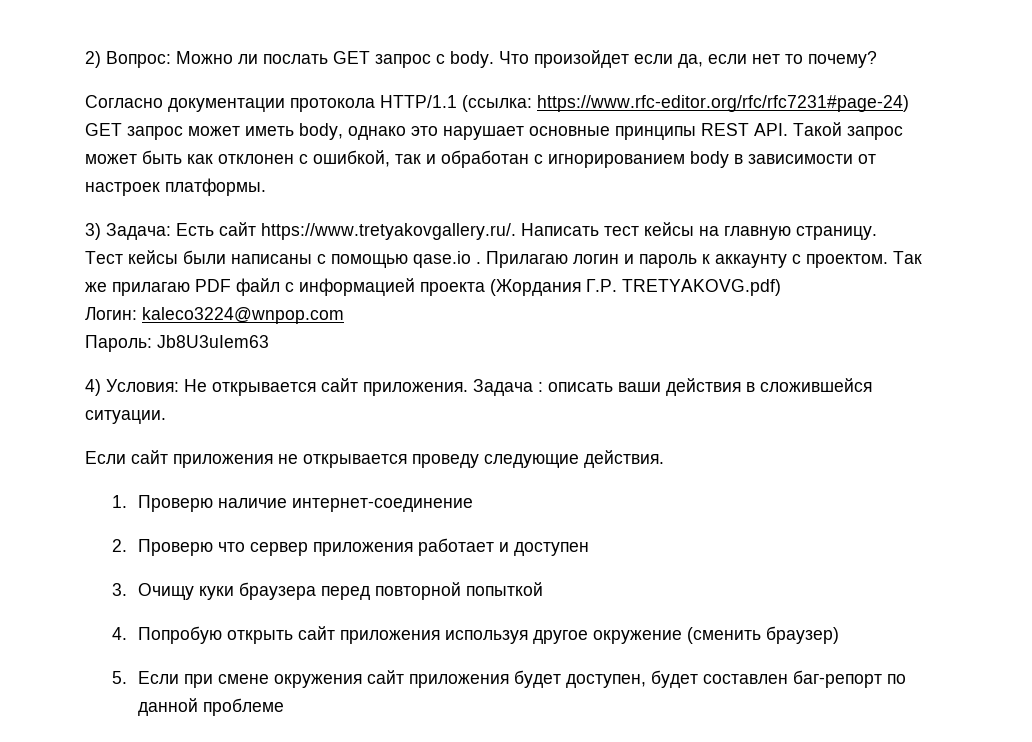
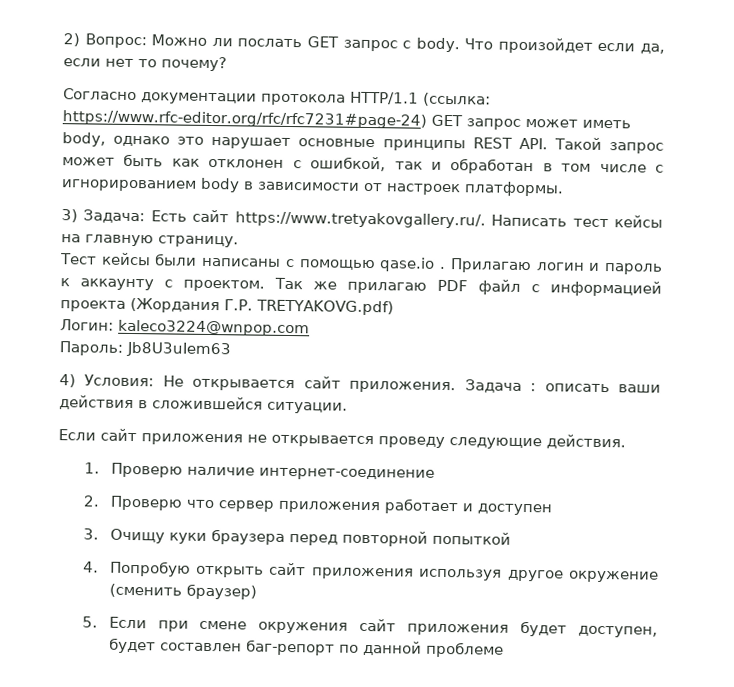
- Согласно документации протокола HTTP/1.1 (ссылка: https://www.rfc-editor.org/rfc/rfc7231#page-24) GET запрос может иметь body, однако это нарушает основные принципы REST API. Такой запрос может быть как отклонен с ошибкой, так и обработан с игнорированием body в зависимости от настроек платформы.
+ Согласно документации протокола HTTP/1.1 (ссылка: https://www.rfc-editor.org/rfc/rfc7231#page-24) GET запрос может иметь body, однако это нарушает основные принципы REST API. Такой запрос может быть как отклонен с ошибкой, так и обработан в том числе с игнорированием body в зависимости от настроек платформы.

